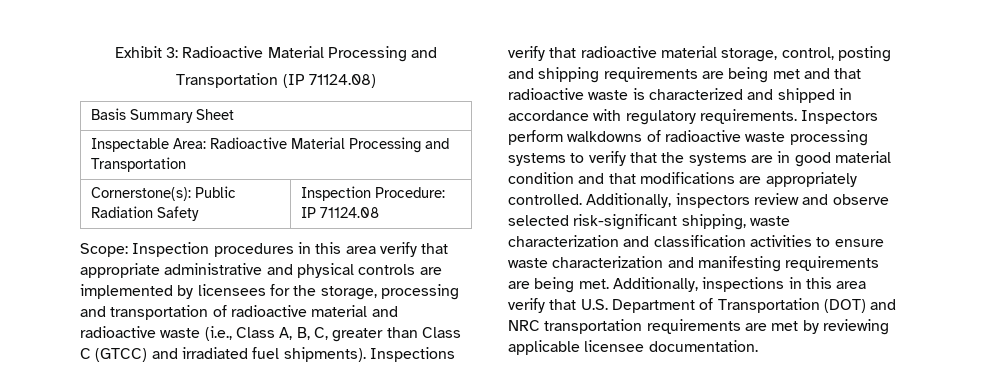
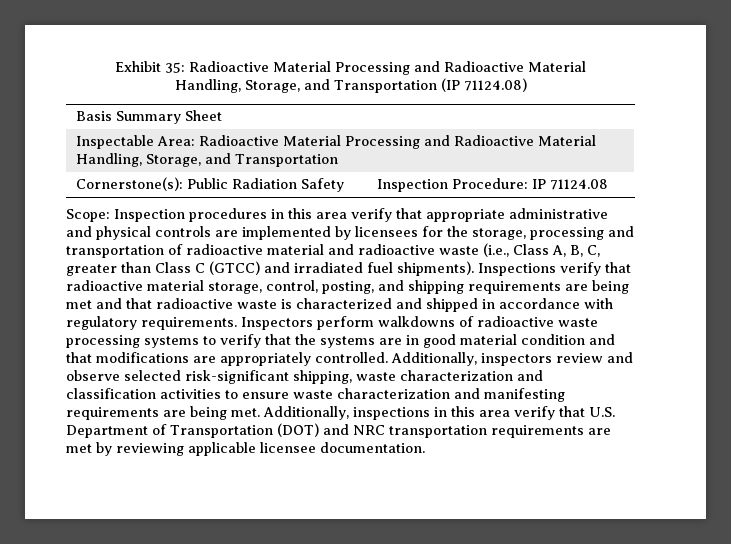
- Exhibit 3: Radioactive Material Processing and
- Transportation (IP 71124.08)
+ Exhibit 35: Radioactive Material Processing and Radioactive Material
+ Handling, Storage, and Transportation (IP 71124.08)
- Inspectable Area: Radioactive Material Processing and Transportation
+ Inspectable Area: Radioactive Material Processing and Radioactive Material Handling, Storage, and Transportation
- Inspections verify that radioactive material storage, control, posting and shipping requirements are being met and that radioactive waste is characterized and shipped in accordance with regulatory requirements.
+ Inspections verify that radioactive material storage, control, posting, and shipping requirements are being met and that radioactive waste is characterized and shipped in accordance with regulatory requirements.

